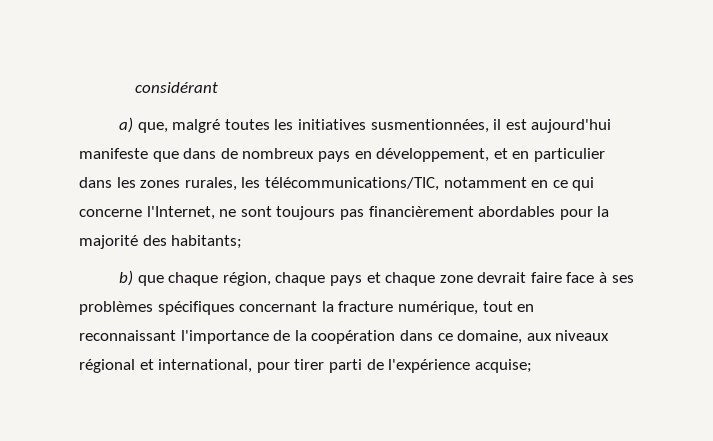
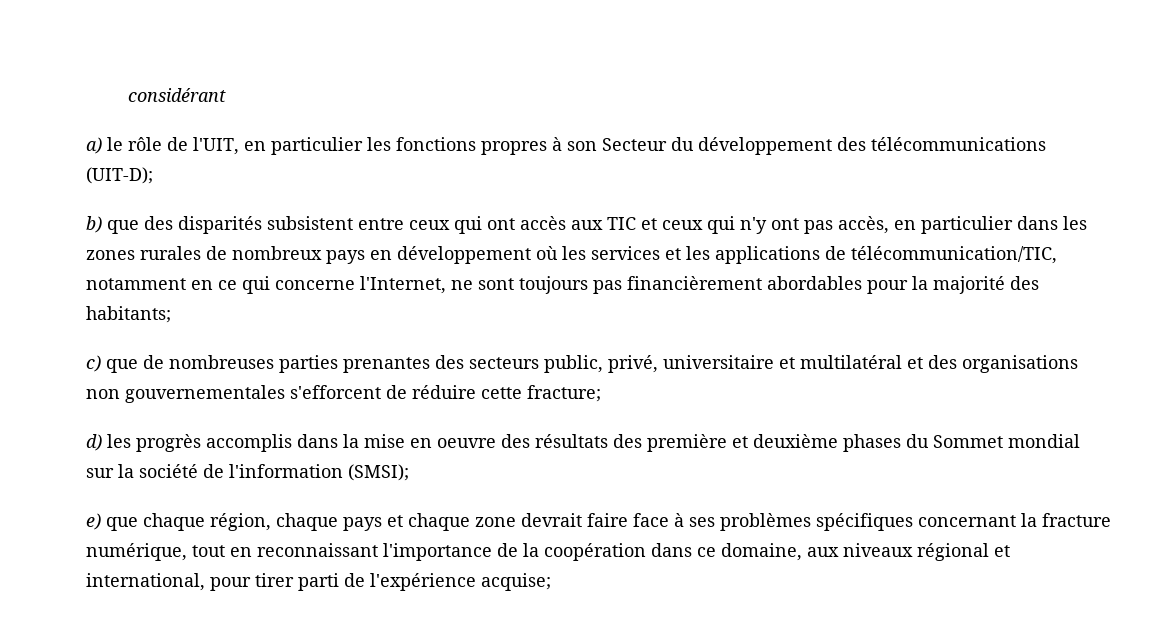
- a) que, malgré toutes les initiatives susmentionnées, il est aujourd'hui manifeste que dans de nombreux pays en développement, et en particulier dans les zones rurales, les télécommunications/TIC, notamment en ce qui concerne l'Internet, ne sont toujours pas financièrement abordables pour la majorité des habitants;
+ a) le rôle de l'UIT, en particulier les fonctions propres à son Secteur du développement des télécommunications (UIT-D);
+ b) que des disparités subsistent entre ceux qui ont accès aux TIC et ceux qui n'y ont pas accès, en particulier dans les zones rurales de nombreux pays en développement où les services et les applications de télécommunication/TIC, notamment en ce qui concerne l'Internet, ne sont toujours pas financièrement abordables pour la majorité des habitants;
- b) que chaque région, chaque pays et chaque zone devrait faire face à ses problèmes spécifiques concernant la fracture numérique, tout en reconnaissant l'importance de la coopération dans ce domaine, aux niveaux régional et international, pour tirer parti de l'expérience acquise;
+ c) que de nombreuses parties prenantes des secteurs public, privé, universitaire et multilatéral et des organisations non gouvernementales s'efforcent de réduire cette fracture;
+ d) les progrès accomplis dans la mise en oeuvre des résultats des première et deuxième phases du Sommet mondial sur la société de l'information (SMSI);
+ e) que chaque région, chaque pays et chaque zone devrait faire face à ses problèmes spécifiques concernant la fracture numérique, tout en reconnaissant l'importance de la coopération dans ce domaine, aux niveaux régional et international, pour tirer parti de l'expérience acquise;

